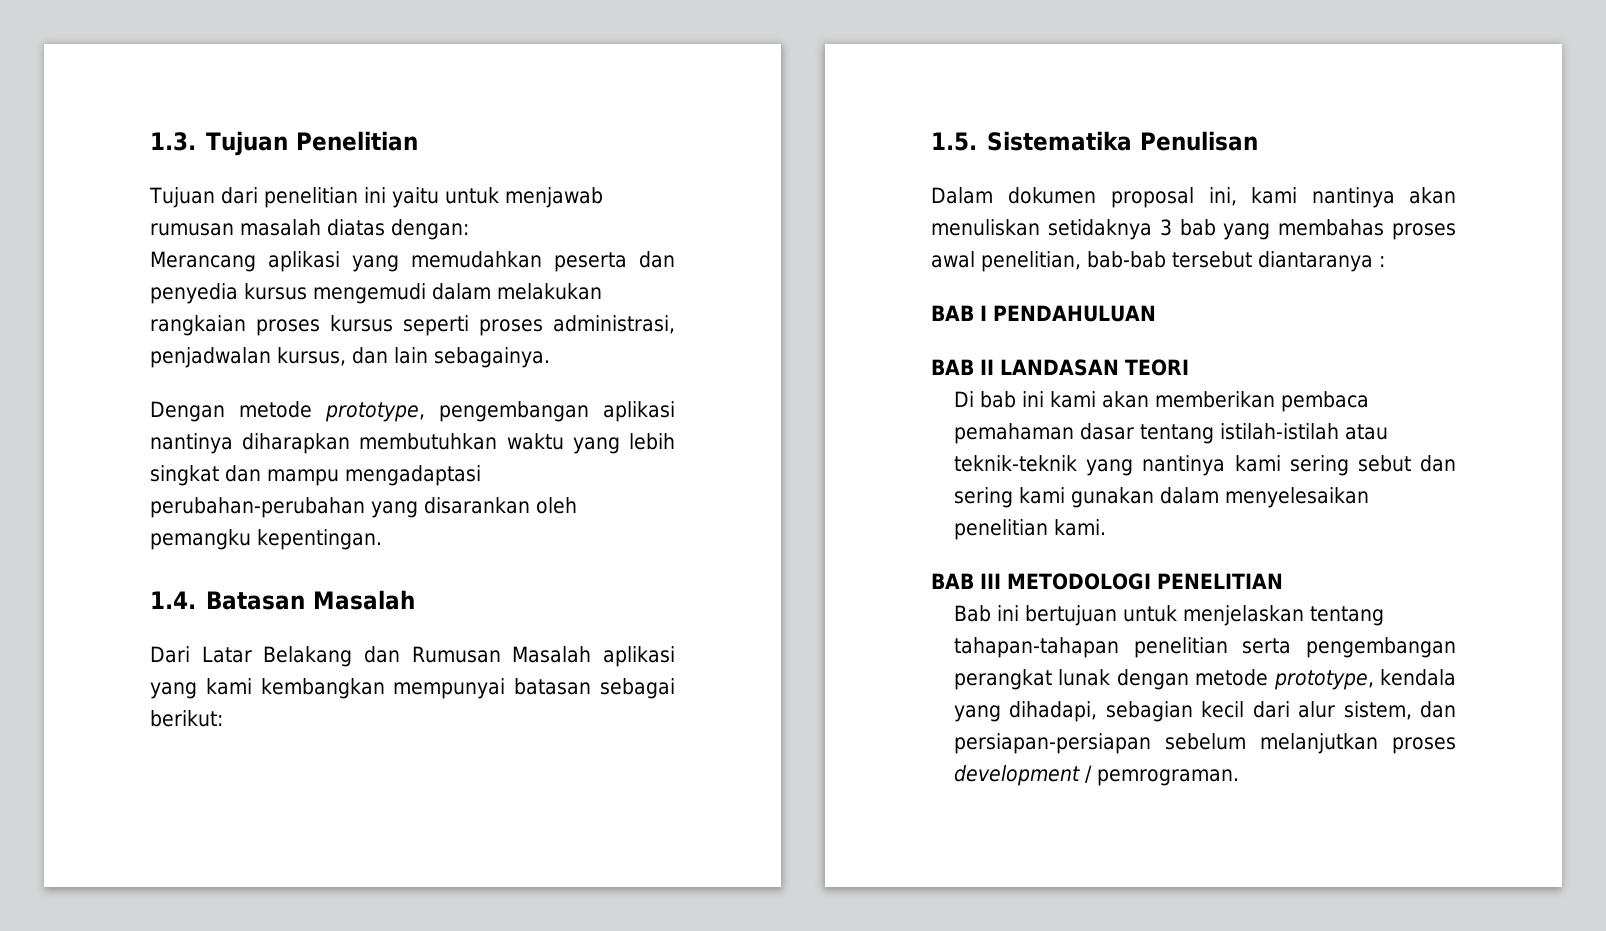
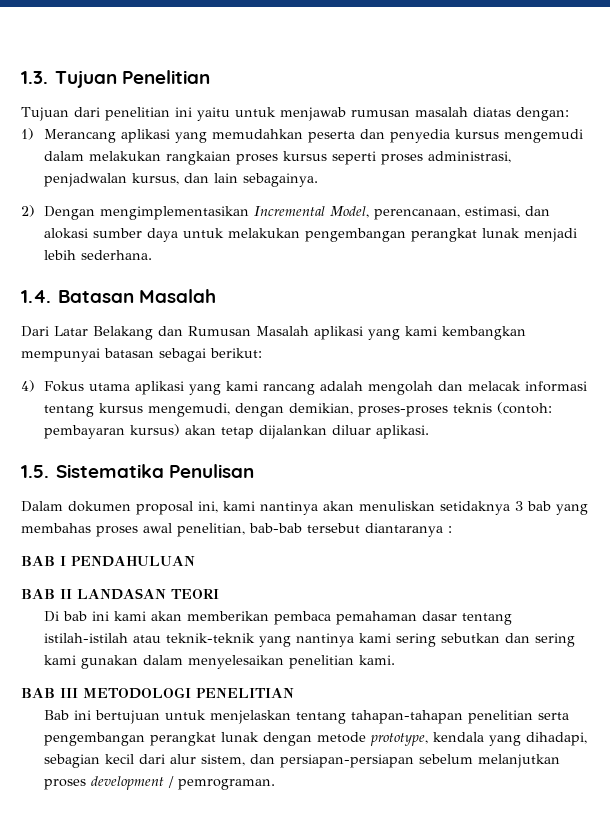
- Merancang aplikasi yang memudahkan peserta dan penyedia kursus mengemudi dalam melakukan rangkaian proses kursus seperti proses administrasi, penjadwalan kursus, dan lain sebagainya.
+ 1) Merancang aplikasi yang memudahkan peserta dan penyedia kursus mengemudi dalam melakukan rangkaian proses kursus seperti proses administrasi, penjadwalan kursus, dan lain sebagainya.
- Dengan metode prototype, pengembangan aplikasi nantinya diharapkan membutuhkan waktu yang lebih singkat dan mampu mengadaptasi perubahan-perubahan yang disarankan oleh pemangku kepentingan.
+ 2) Dengan mengimplementasikan Incremental Model, perencanaan, estimasi, dan alokasi sumber daya untuk melakukan pengembangan perangkat lunak menjadi lebih sederhana.
+ 4) Fokus utama aplikasi yang kami rancang adalah mengolah dan melacak informasi tentang kursus mengemudi, dengan demikian, proses-proses teknis (contoh: pembayaran kursus) akan tetap dijalankan diluar aplikasi.
- Di bab ini kami akan memberikan pembaca pemahaman dasar tentang istilah-istilah atau teknik-teknik yang nantinya kami sering sebut dan sering kami gunakan dalam menyelesaikan penelitian kami.
+ Di bab ini kami akan memberikan pembaca pemahaman dasar tentang istilah-istilah atau teknik-teknik yang nantinya kami sering sebutkan dan sering kami gunakan dalam menyelesaikan penelitian kami.

